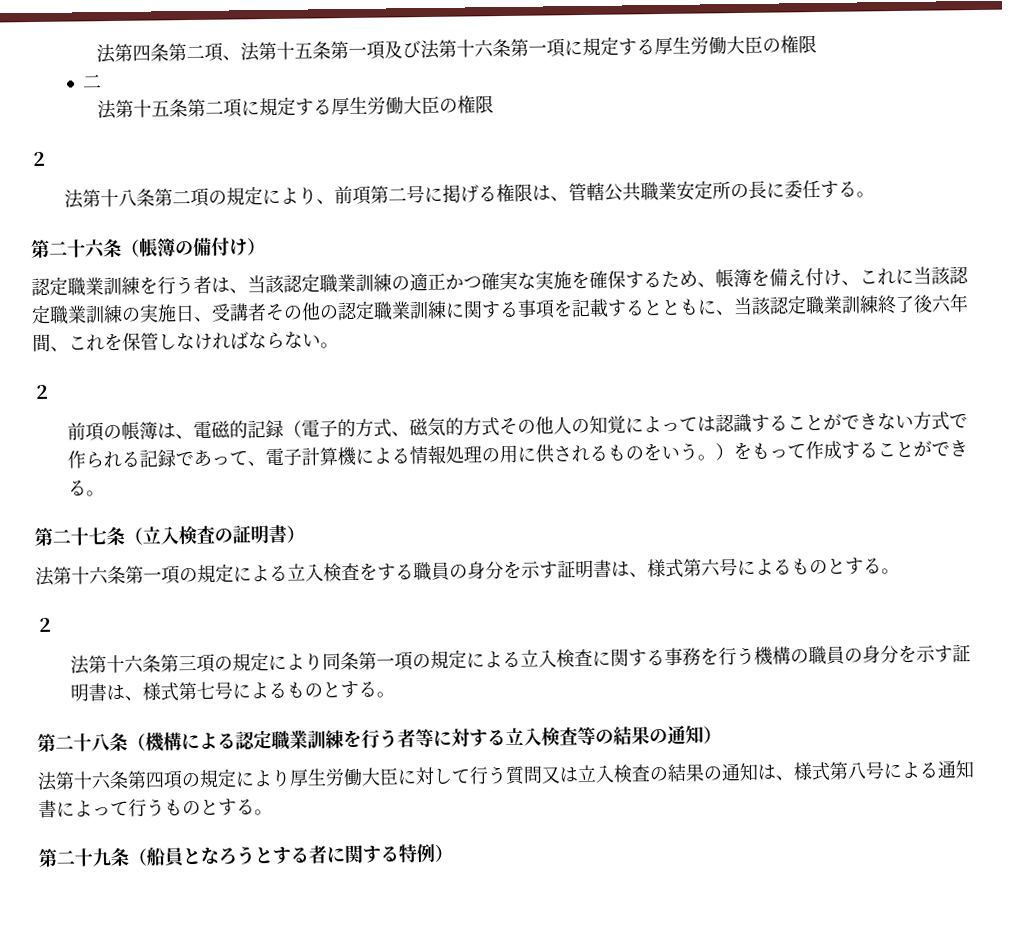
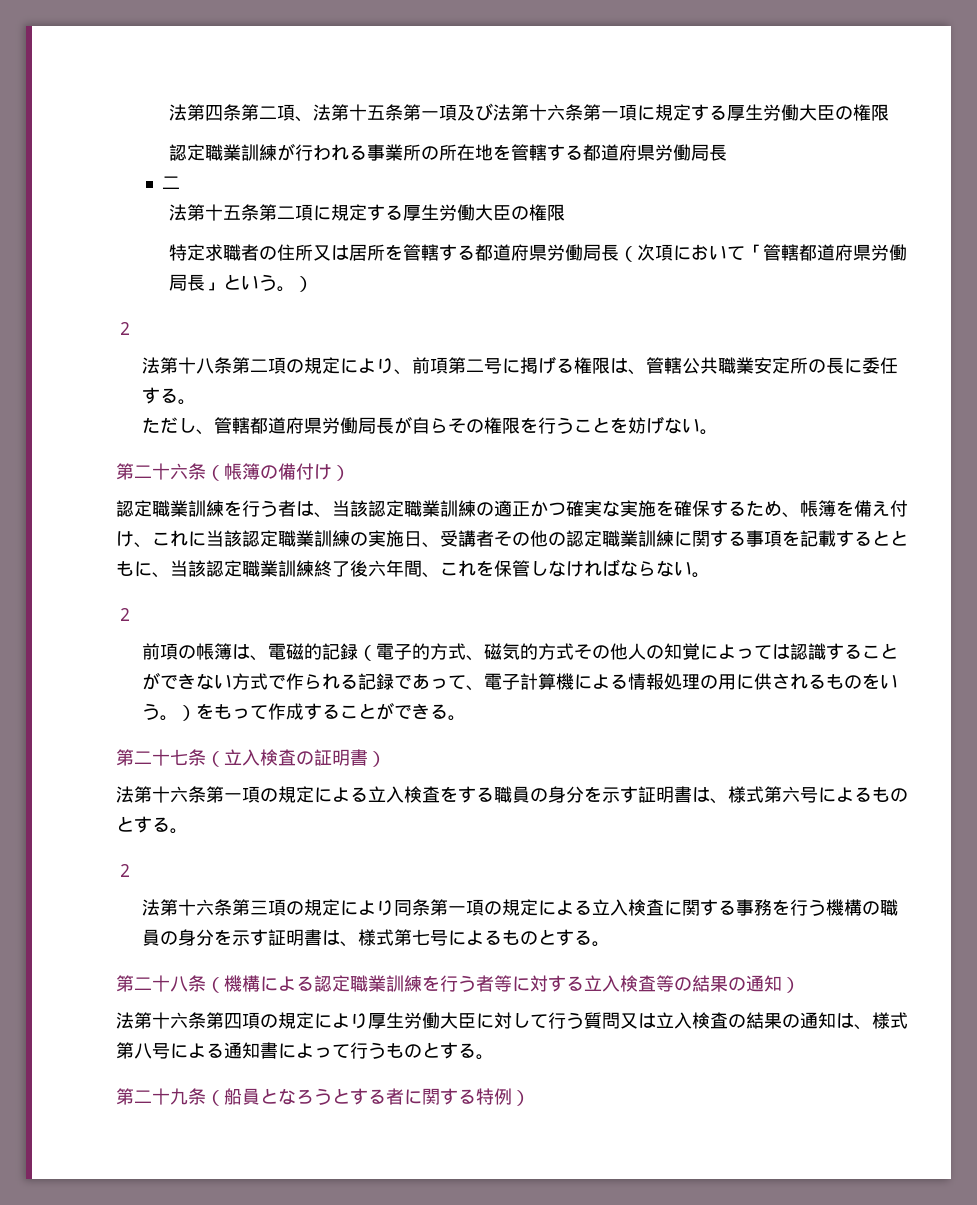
+ 認定職業訓練が行われる事業所の所在地を管轄する都道府県労働局長
+ 特定求職者の住所又は居所を管轄する都道府県労働局長（次項において「管轄都道府県労働局長」という。）
+ ただし、管轄都道府県労働局長が自らその権限を行うことを妨げない。

